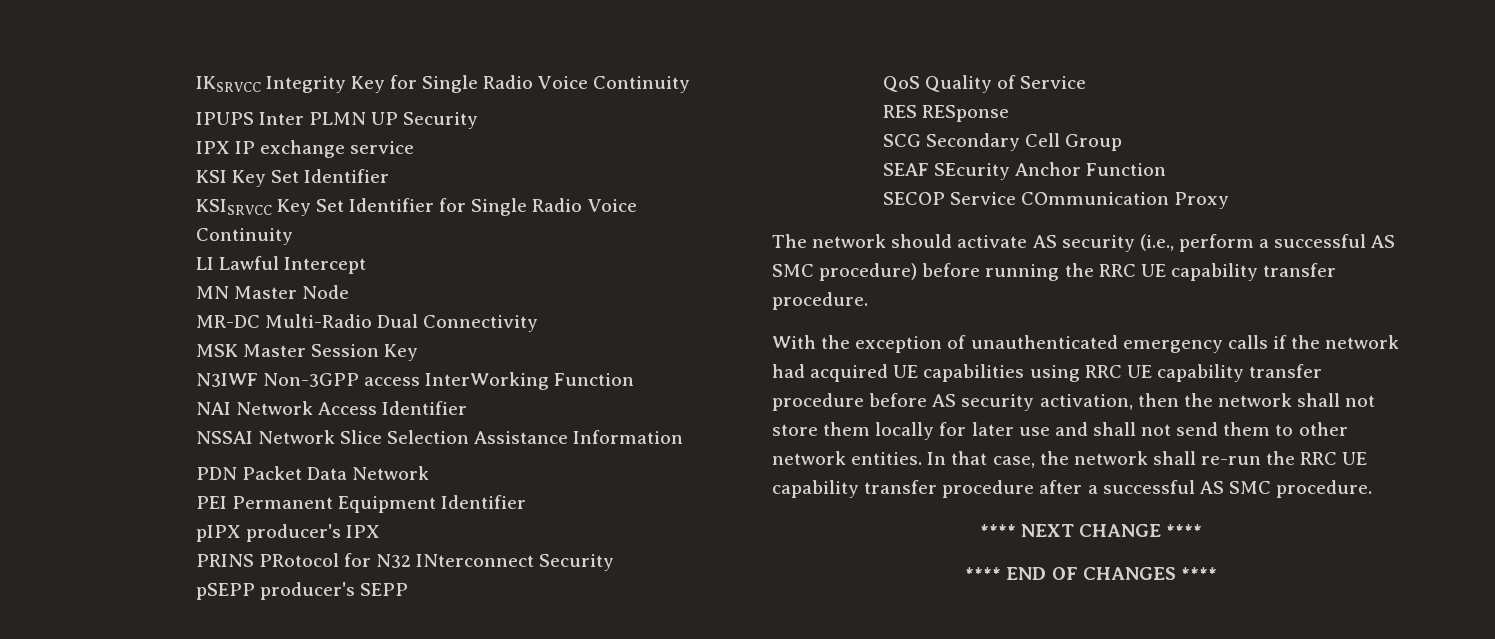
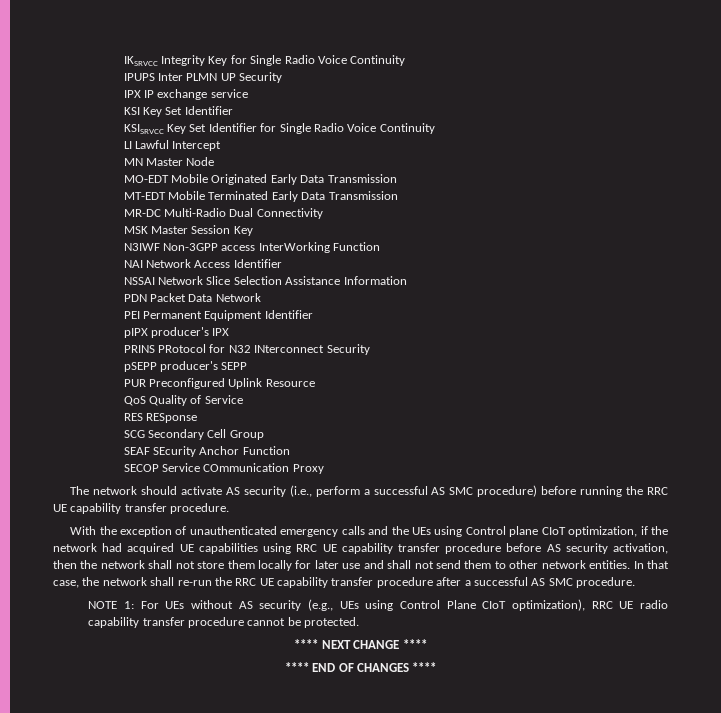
+ MO-EDT Mobile Originated Early Data Transmission
+ MT-EDT Mobile Terminated Early Data Transmission
+ PUR Preconfigured Uplink Resource
- With the exception of unauthenticated emergency calls if the network had acquired UE capabilities using RRC UE capability transfer procedure before AS security activation, then the network shall not store them locally for later use and shall not send them to other network entities.
+ With the exception of unauthenticated emergency calls and the UEs using Control plane CIoT optimization, if the network had acquired UE capabilities using RRC UE capability transfer procedure before AS security activation, then the network shall not store them locally for later use and shall not send them to other network entities.
+ NOTE 1: For UEs without AS security (e.g., UEs using Control Plane CIoT optimization), RRC UE radio capability transfer procedure cannot be protected.

